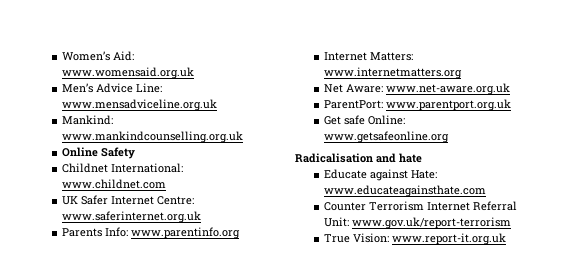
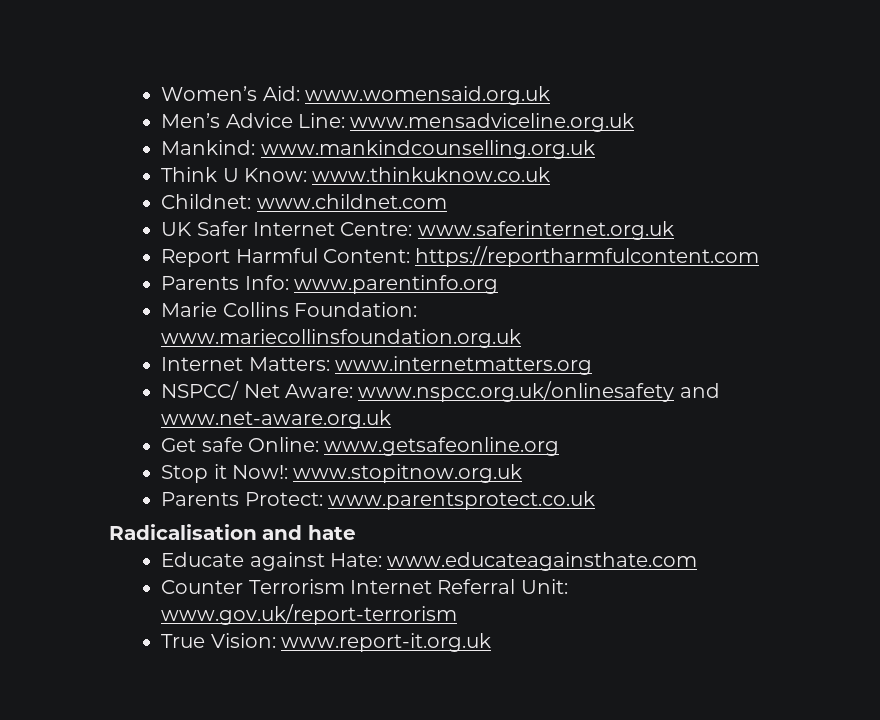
- Online Safety
- Childnet International: www.childnet.com
+ Think U Know: www.thinkuknow.co.uk
+ Childnet: www.childnet.com
+ Report Harmful Content: https://reportharmfulcontent.com
+ Marie Collins Foundation: www.mariecollinsfoundation.org.uk
- Net Aware: www.net-aware.org.uk
+ NSPCC/ Net Aware: www.nspcc.org.uk/onlinesafety and www.net-aware.org.uk
- ParentPort: www.parentport.org.uk
+ Stop it Now!: www.stopitnow.org.uk
+ Parents Protect: www.parentsprotect.co.uk

